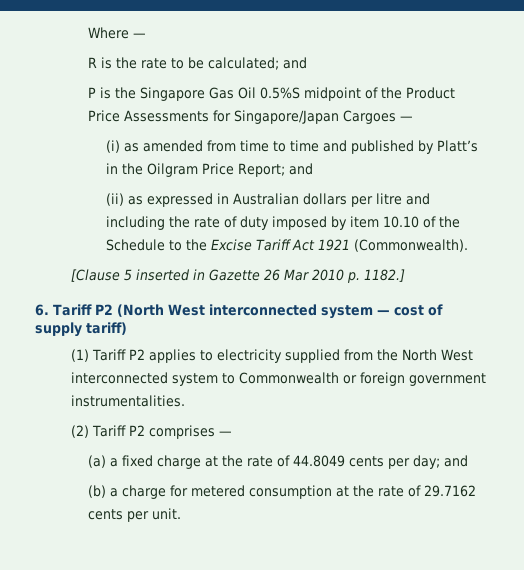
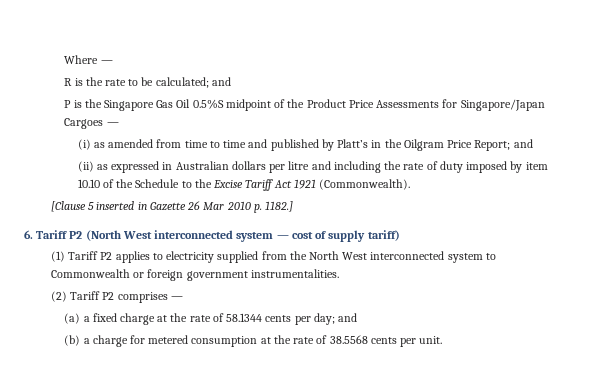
- (a) a fixed charge at the rate of 44.8049 cents per day; and
+ (a) a fixed charge at the rate of 58.1344 cents per day; and
- (b) a charge for metered consumption at the rate of 29.7162 cents per unit.
+ (b) a charge for metered consumption at the rate of 38.5568 cents per unit.

